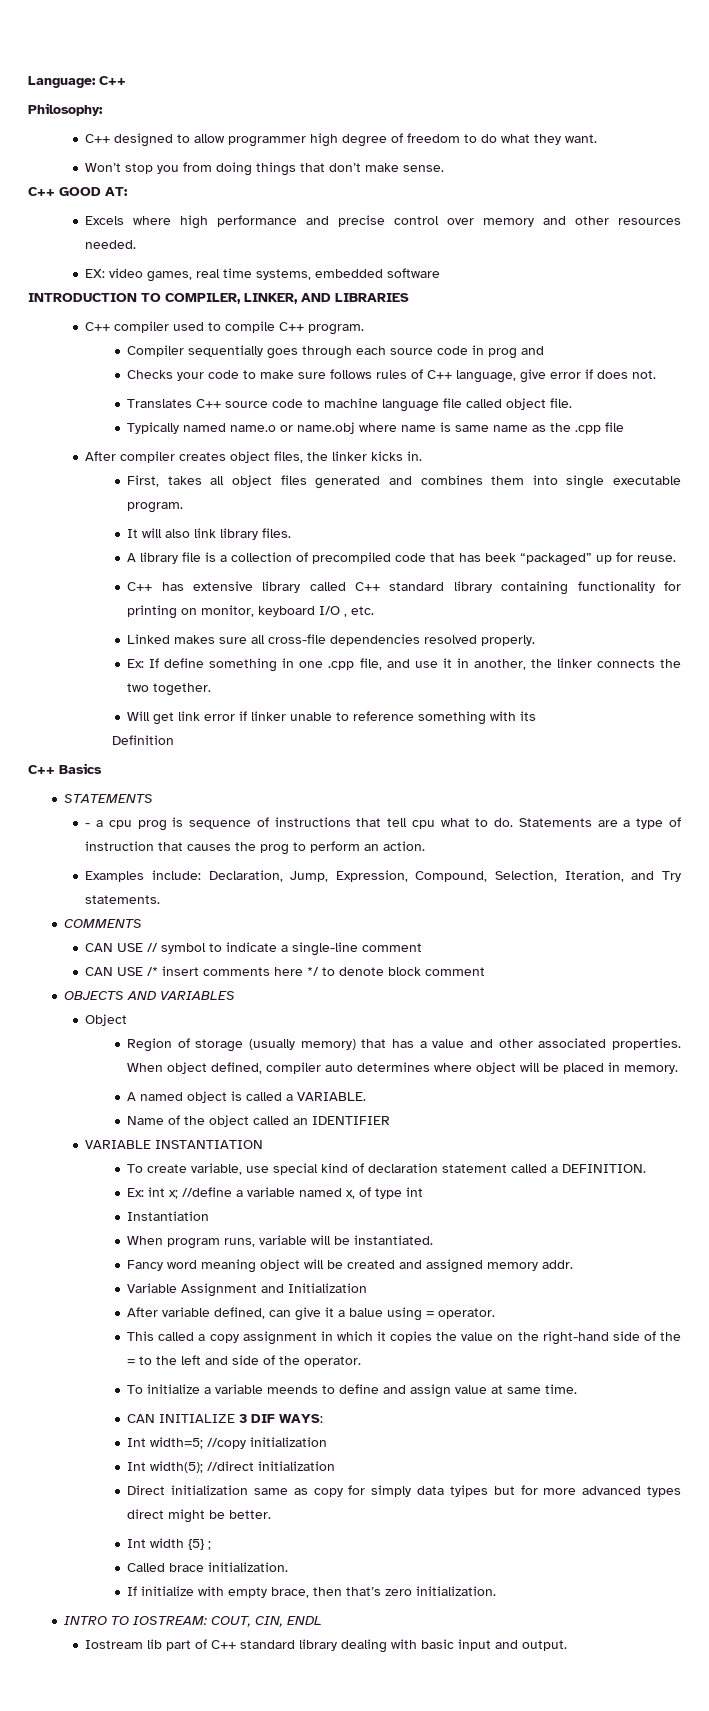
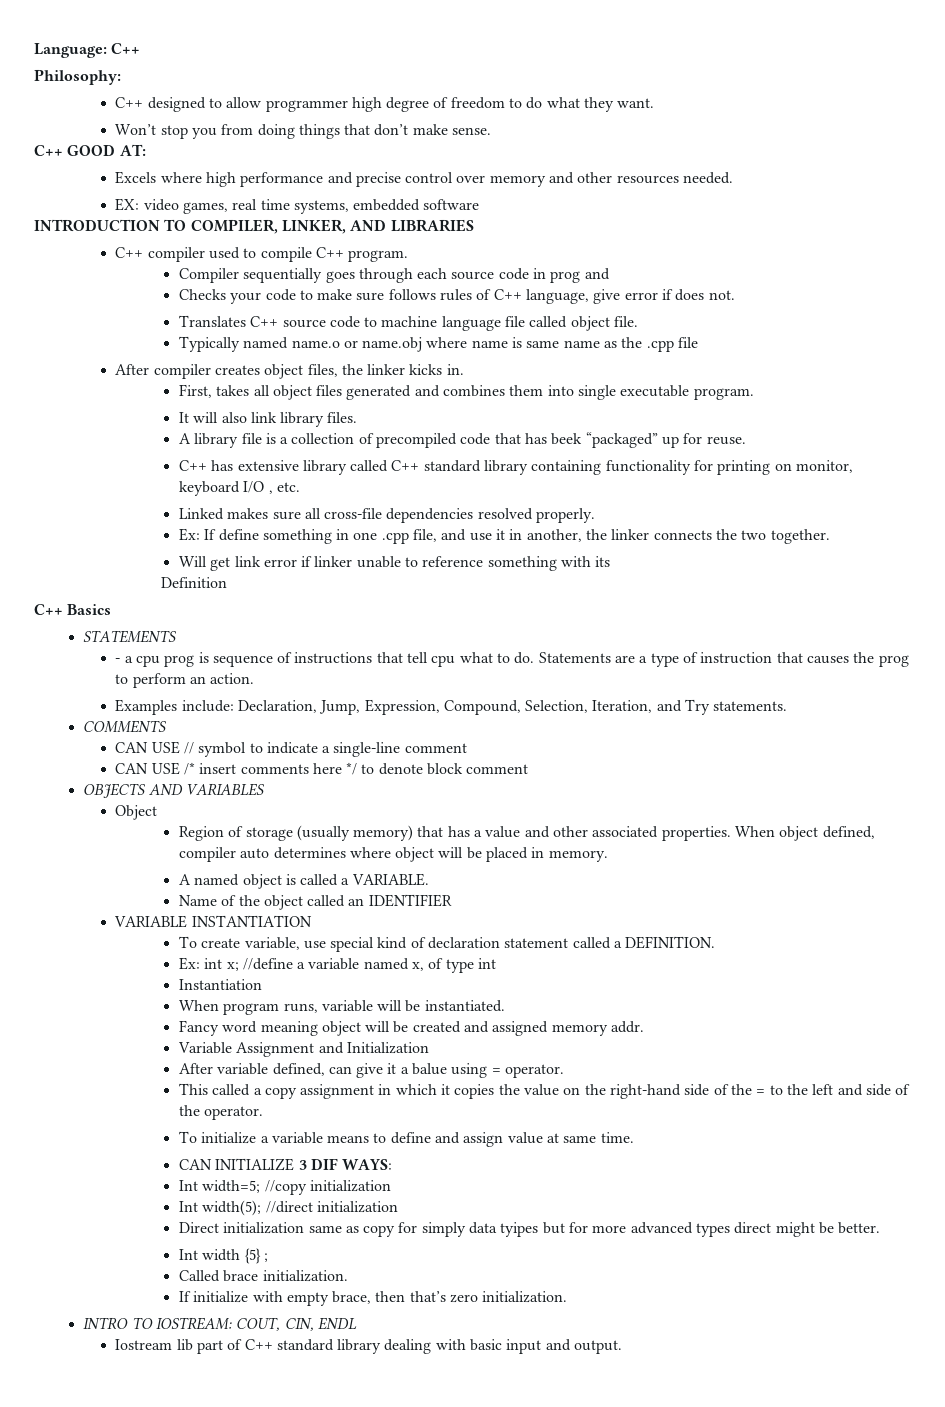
- To initialize a variable meends to define and assign value at same time.
+ To initialize a variable means to define and assign value at same time.

